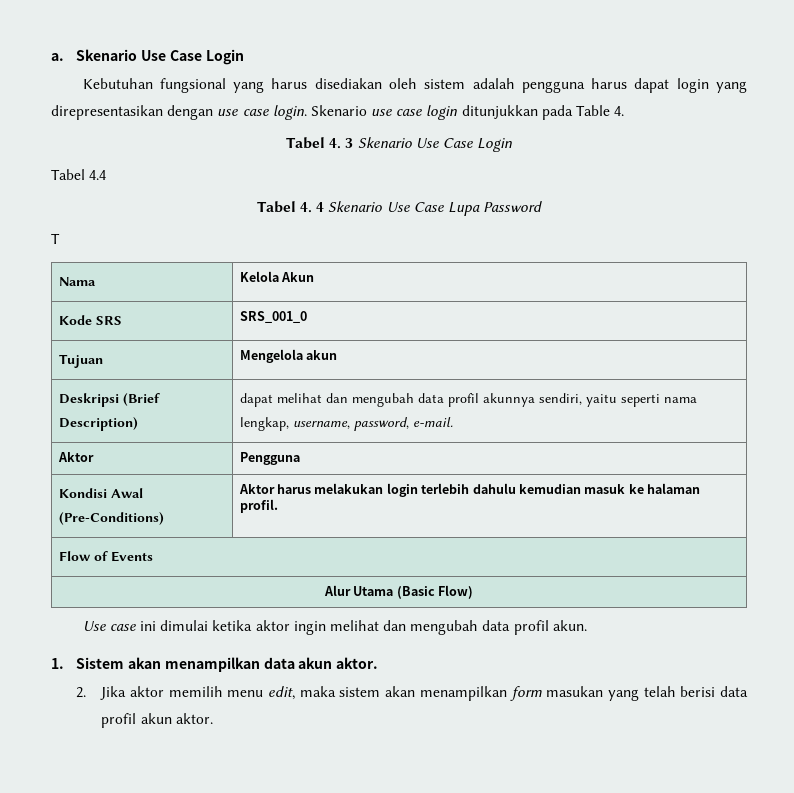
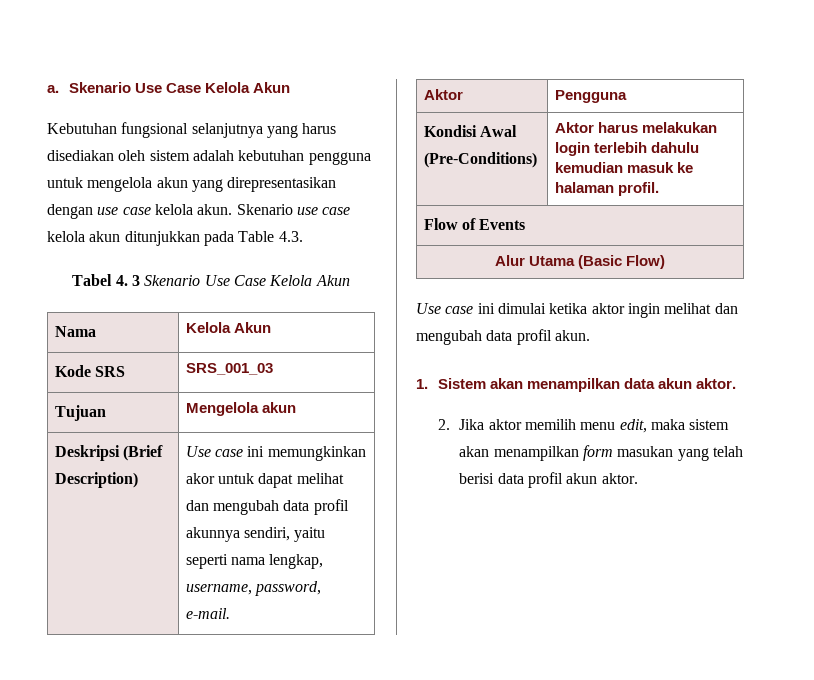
- a. Skenario Use Case Login
+ a. Skenario Use Case Kelola Akun
- Kebutuhan fungsional yang harus disediakan oleh sistem adalah pengguna harus dapat login yang direpresentasikan dengan use case login.
+ Kebutuhan fungsional selanjutnya yang harus disediakan oleh sistem adalah kebutuhan pengguna untuk mengelola akun yang direpresentasikan dengan use case kelola akun.
- Skenario use case login ditunjukkan pada Table 4.
+ Skenario use case kelola akun ditunjukkan pada Table 4.3.
- Tabel 4. 3 Skenario Use Case Login
- Tabel 4.4
- Tabel 4. 4 Skenario Use Case Lupa Password
- T
+ Tabel 4. 3 Skenario Use Case Kelola Akun
- Kode SRS | SRS_001_0
+ Kode SRS | SRS_001_03
- Deskripsi (Brief Description) | dapat melihat dan mengubah data profil akunnya sendiri, yaitu seperti nama lengkap, username, password, e-mail.
+ Deskripsi (Brief Description) | Use case ini memungkinkan akor untuk dapat melihat dan mengubah data profil akunnya sendiri, yaitu seperti nama lengkap, username, password, e-mail.

